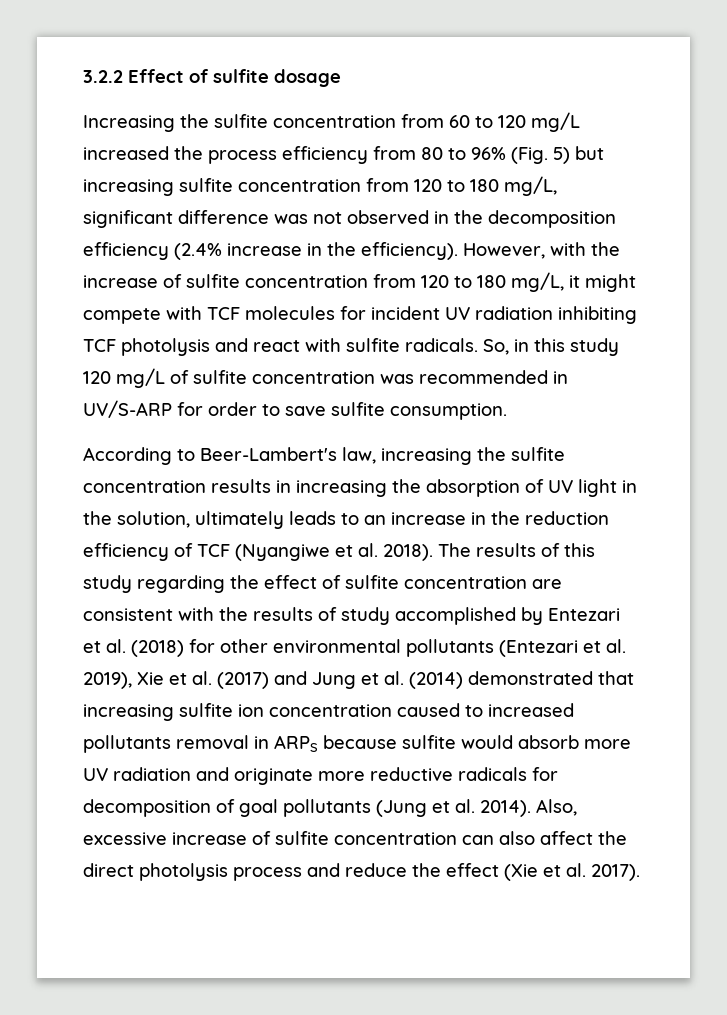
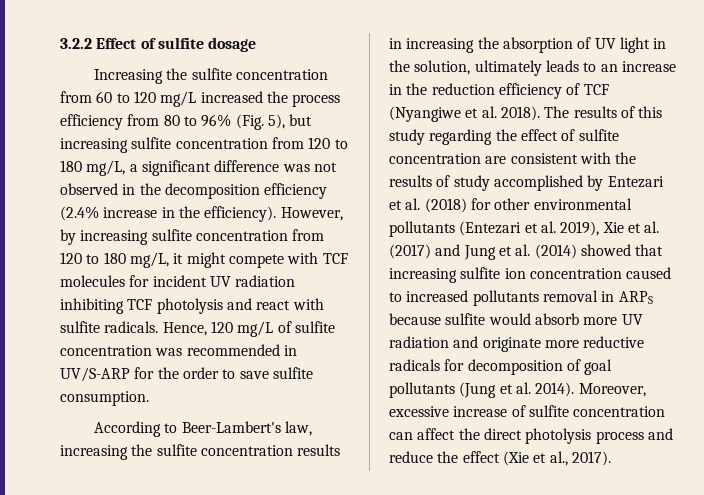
- Increasing the sulfite concentration from 60 to 120 mg/L increased the process efficiency from 80 to 96% (Fig. 5) but increasing sulfite concentration from 120 to 180 mg/L, significant difference was not observed in the decomposition efficiency (2.4% increase in the efficiency).
+ Increasing the sulfite concentration from 60 to 120 mg/L increased the process efficiency from 80 to 96% (Fig. 5), but increasing sulfite concentration from 120 to 180 mg/L, a significant difference was not observed in the decomposition efficiency (2.4% increase in the efficiency).
- However, with the increase of sulfite concentration from 120 to 180 mg/L, it might compete with TCF molecules for incident UV radiation inhibiting TCF photolysis and react with sulfite radicals.
+ However, by increasing sulfite concentration from 120 to 180 mg/L, it might compete with TCF molecules for incident UV radiation inhibiting TCF photolysis and react with sulfite radicals.
- So, in this study 120 mg/L of sulfite concentration was recommended in UV/S-ARP for order to save sulfite consumption.
+ Hence, 120 mg/L of sulfite concentration was recommended in UV/S-ARP for the order to save sulfite consumption.
- The results of this study regarding the effect of sulfite concentration are consistent with the results of study accomplished by Entezari et al. (2018) for other environmental pollutants (Entezari et al. 2019), Xie et al. (2017) and Jung et al. (2014) demonstrated that increasing sulfite ion concentration caused to increased pollutants removal in ARPS because sulfite would absorb more UV radiation and originate more reductive radicals for decomposition of goal pollutants (Jung et al. 2014).
+ The results of this study regarding the effect of sulfite concentration are consistent with the results of study accomplished by Entezari et al. (2018) for other environmental pollutants (Entezari et al. 2019), Xie et al. (2017) and Jung et al. (2014) showed that increasing sulfite ion concentration caused to increased pollutants removal in ARPS because sulfite would absorb more UV radiation and originate more reductive radicals for decomposition of goal pollutants (Jung et al. 2014).
- Also, excessive increase of sulfite concentration can also affect the direct photolysis process and reduce the effect (Xie et al. 2017).
+ Moreover, excessive increase of sulfite concentration can affect the direct photolysis process and reduce the effect (Xie et al., 2017).

